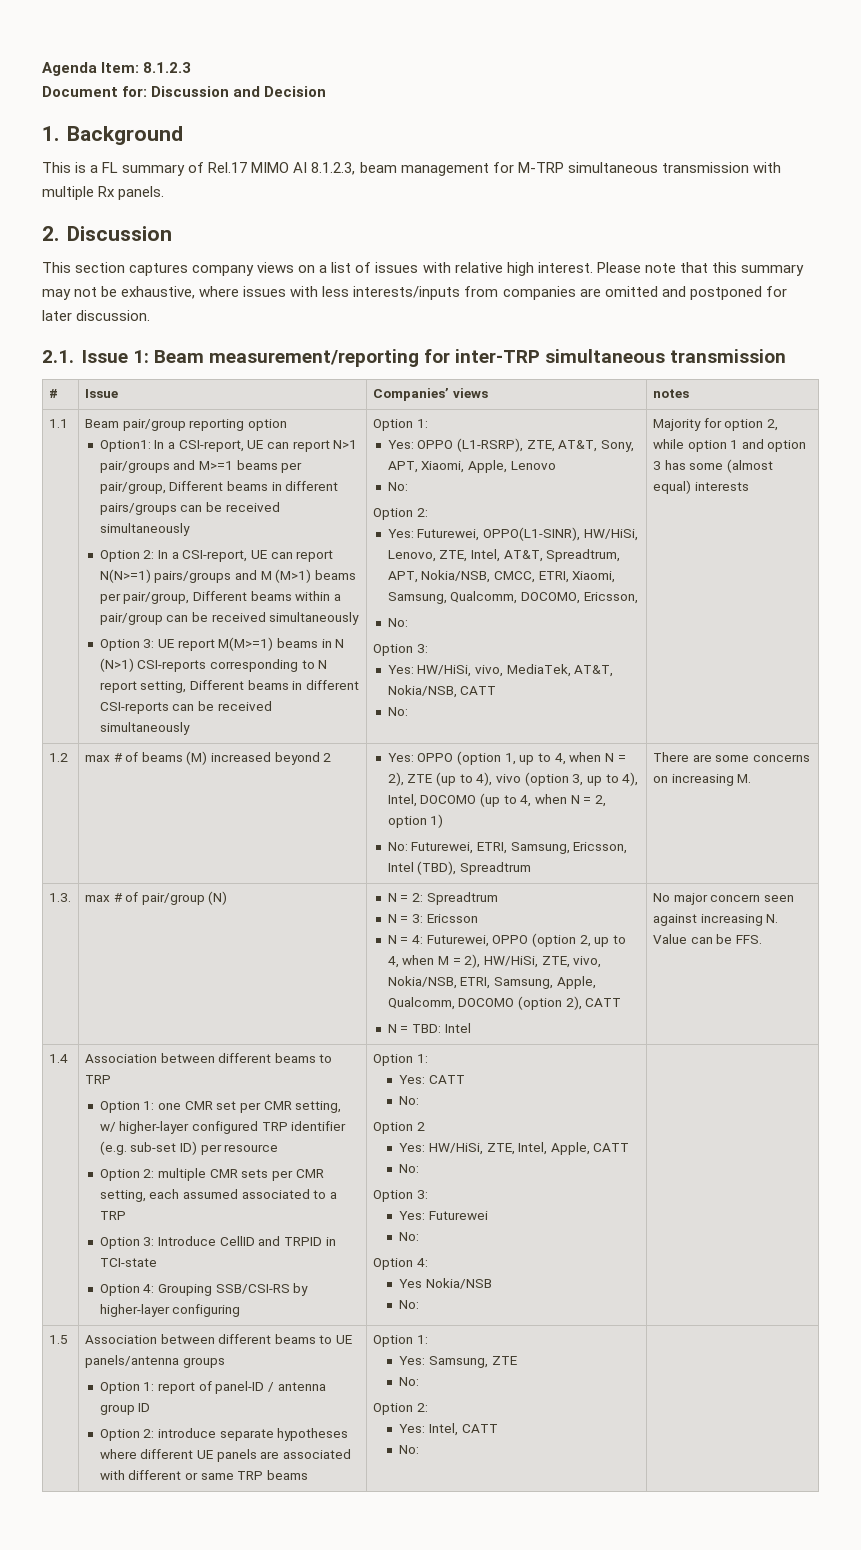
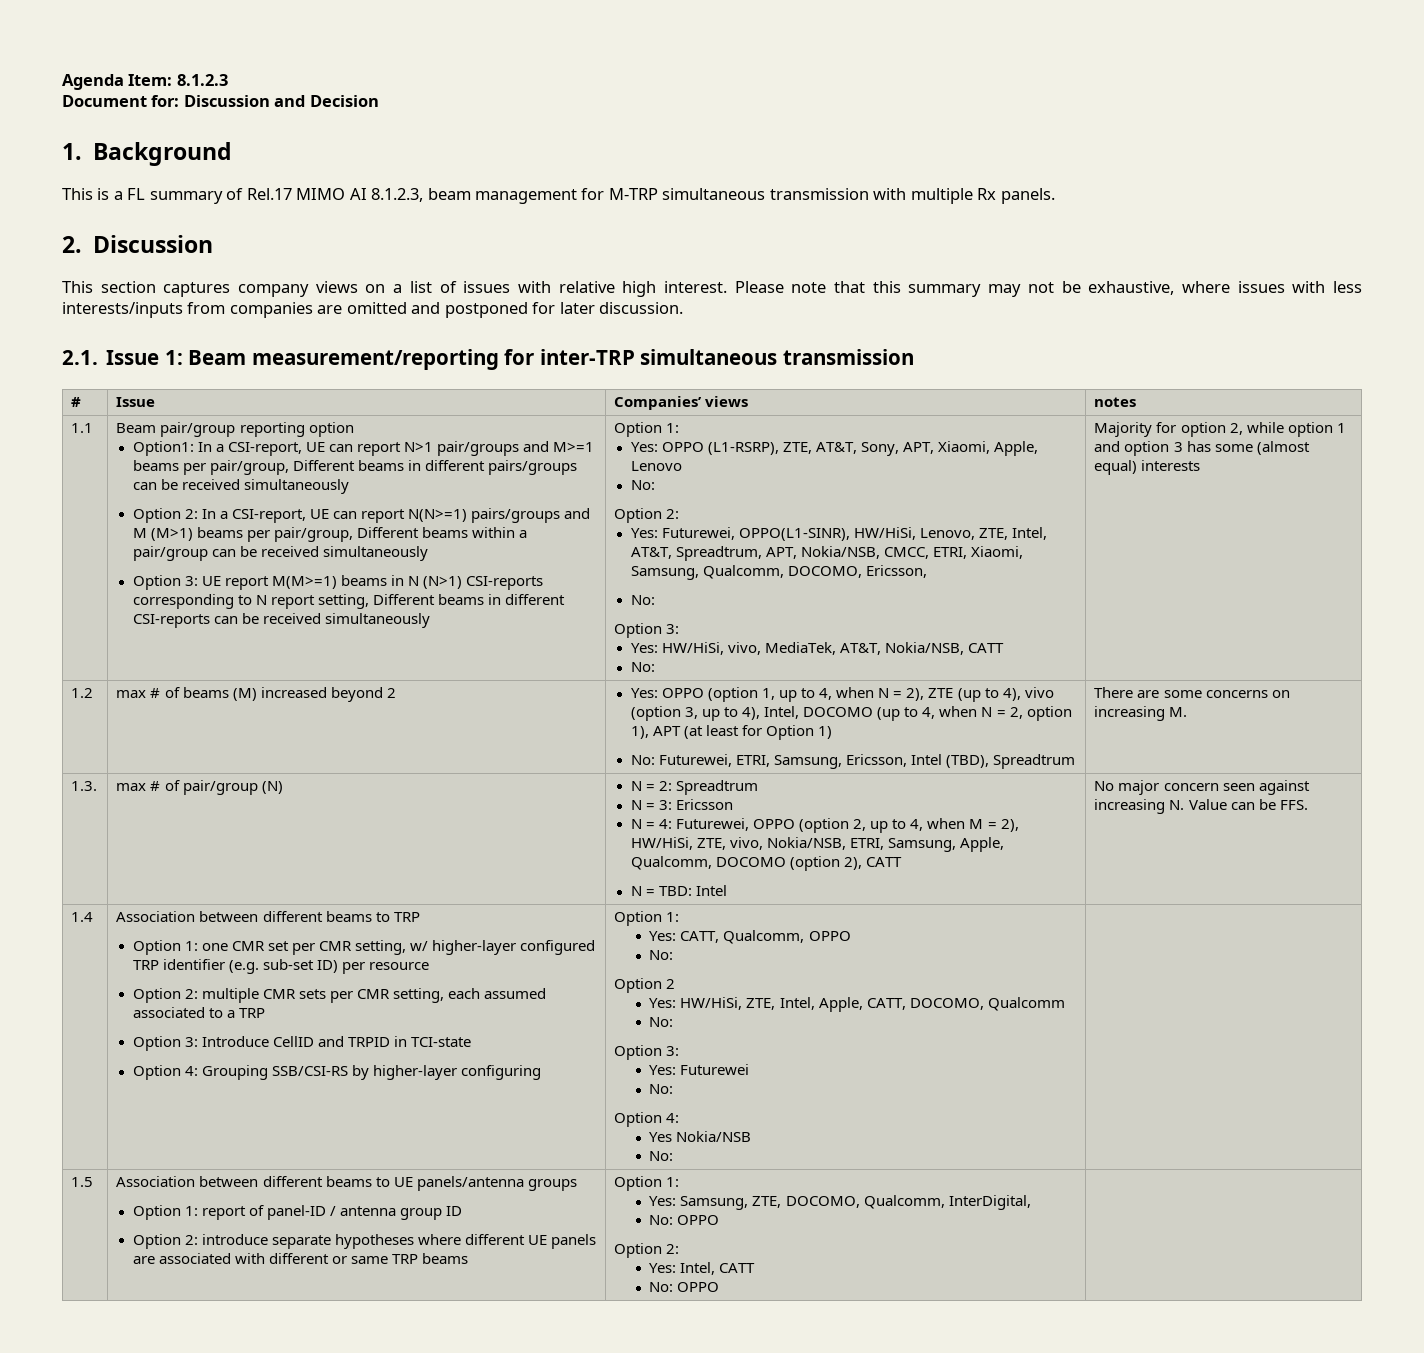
- Yes: OPPO (option 1, up to 4, when N = 2), ZTE (up to 4), vivo (option 3, up to 4), Intel, DOCOMO (up to 4, when N = 2, option 1)
+ Yes: OPPO (option 1, up to 4, when N = 2), ZTE (up to 4), vivo (option 3, up to 4), Intel, DOCOMO (up to 4, when N = 2, option 1), APT (at least for Option 1)
- Yes: CATT
+ Yes: CATT, Qualcomm, OPPO
- Yes: HW/HiSi, ZTE, Intel, Apple, CATT
+ Yes: HW/HiSi, ZTE, Intel, Apple, CATT, DOCOMO, Qualcomm
- Yes: Samsung, ZTE
- No:
+ Yes: Samsung, ZTE, DOCOMO, Qualcomm, InterDigital,
+ No: OPPO
  Yes: Intel, CATT
- No:
+ No: OPPO

